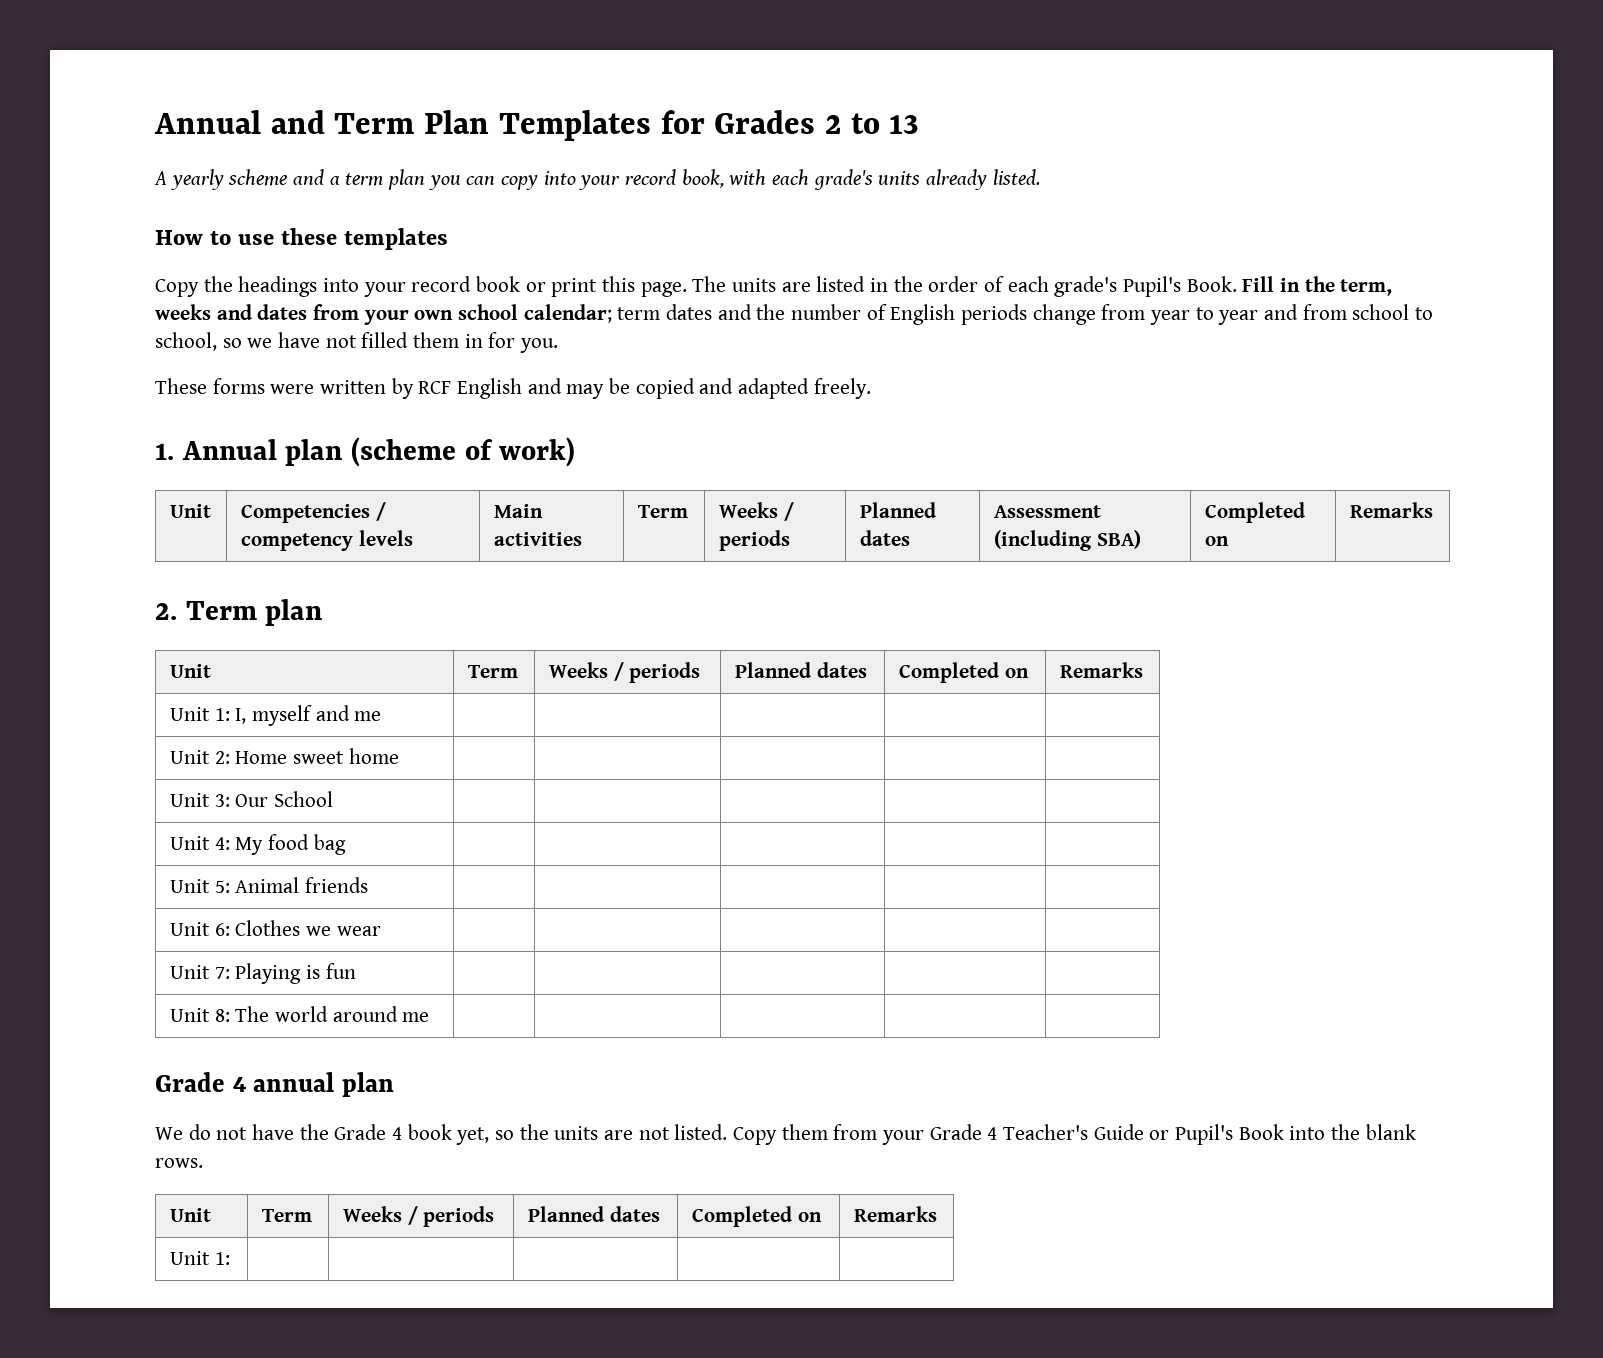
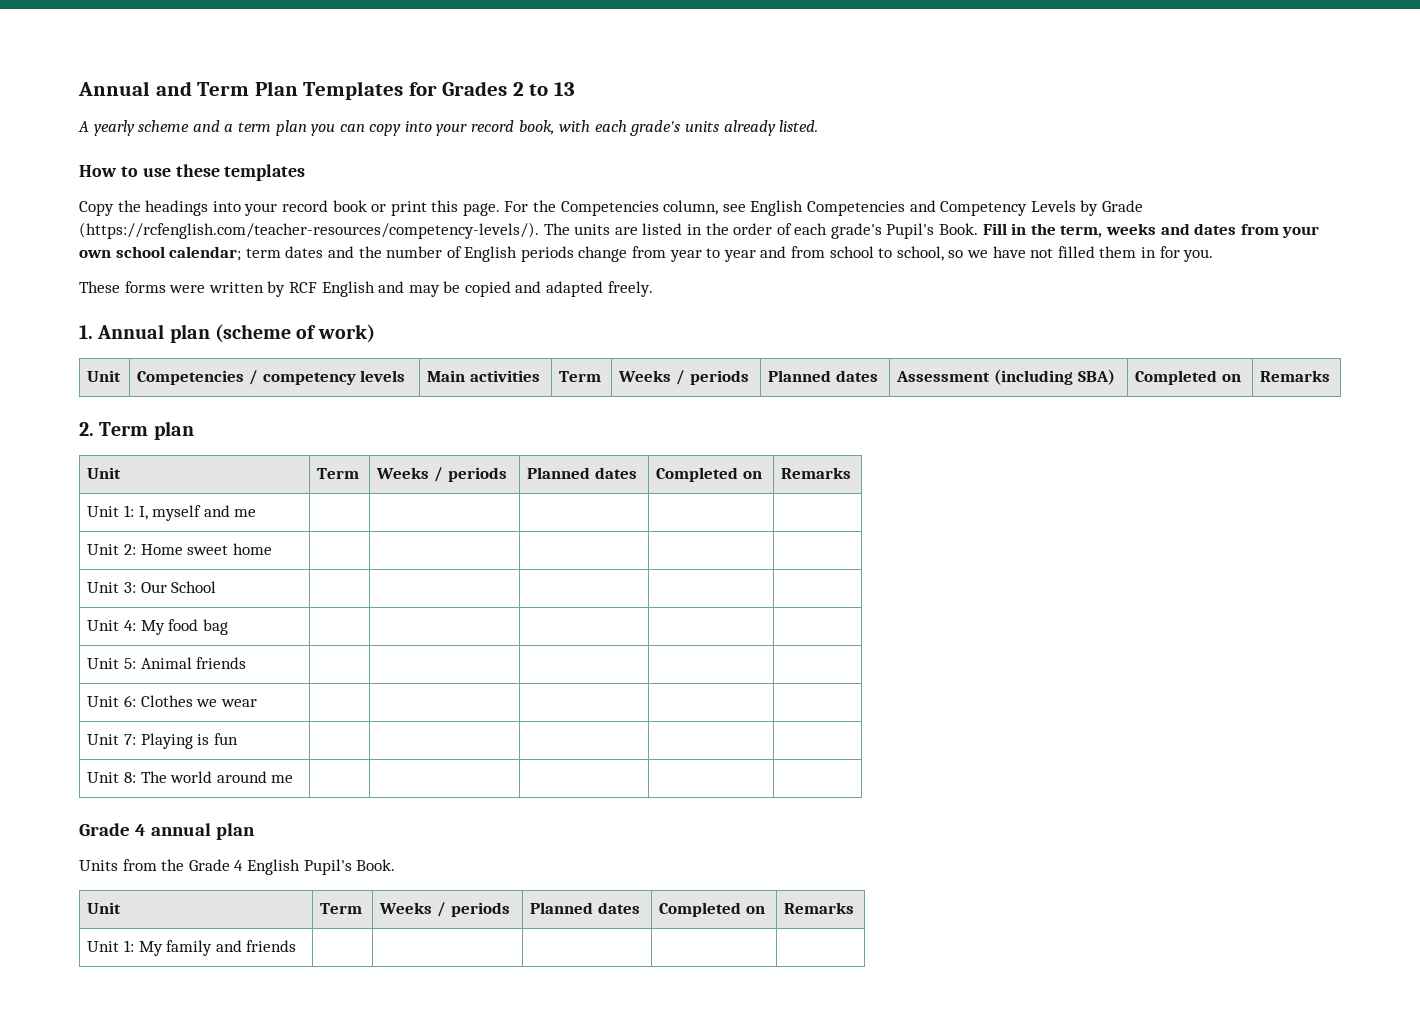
- The units are listed in the order of each grade's Pupil's Book.
+ For the Competencies column, see English Competencies and Competency Levels by Grade (https://rcfenglish.com/teacher-resources/competency-levels/). The units are listed in the order of each grade's Pupil's Book.
- We do not have the Grade 4 book yet, so the units are not listed. Copy them from your Grade 4 Teacher's Guide or Pupil's Book into the blank rows.
+ Units from the Grade 4 English Pupil's Book.
- Unit 1: | | | | |
+ Unit 1: My family and friends | | | | |

